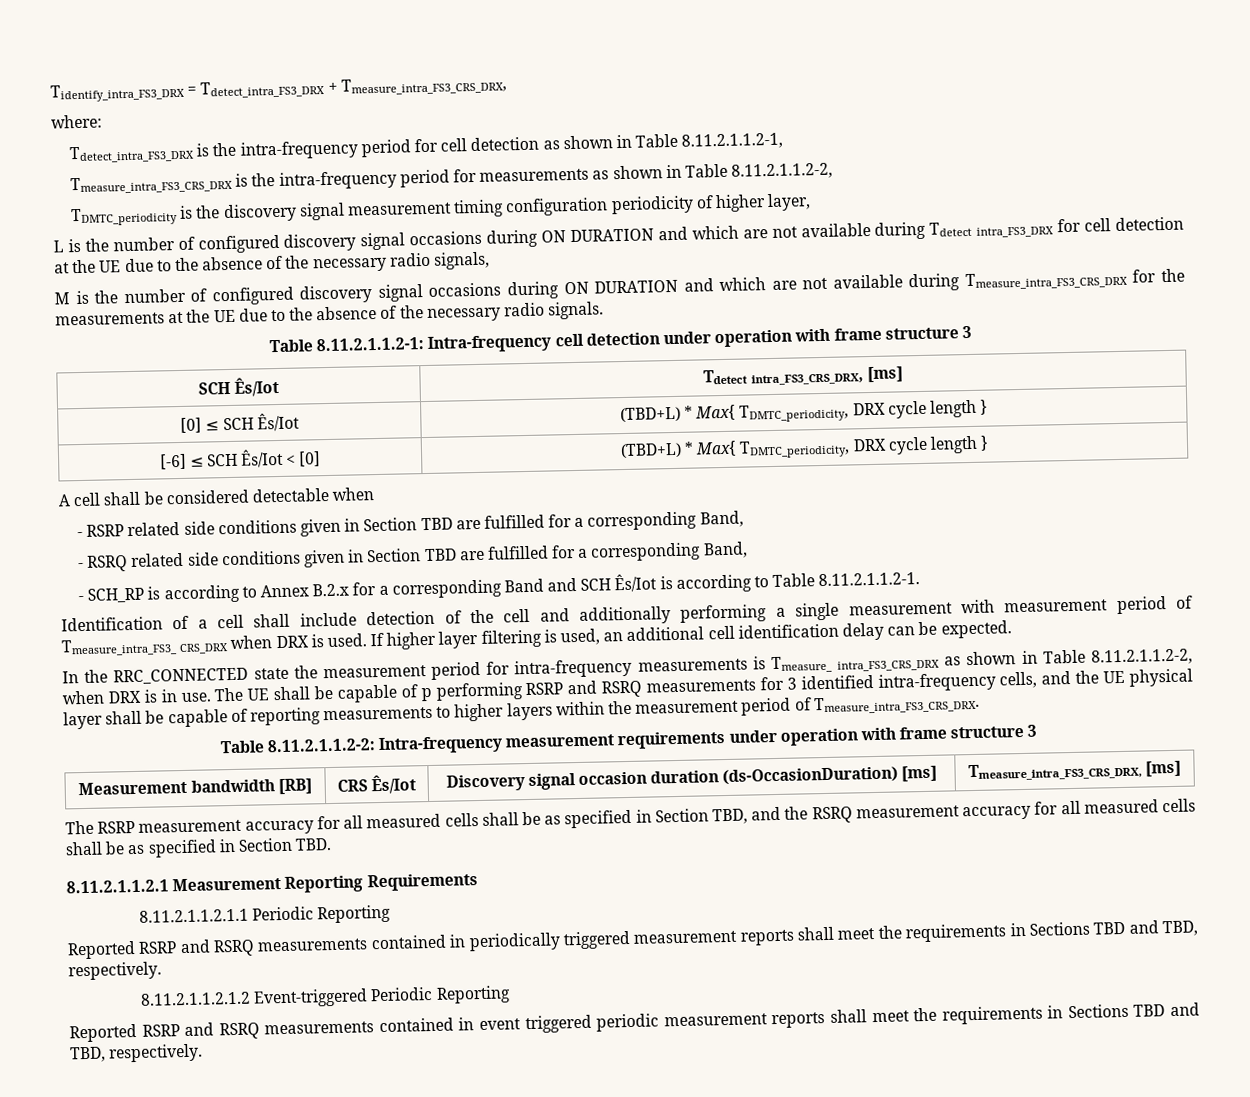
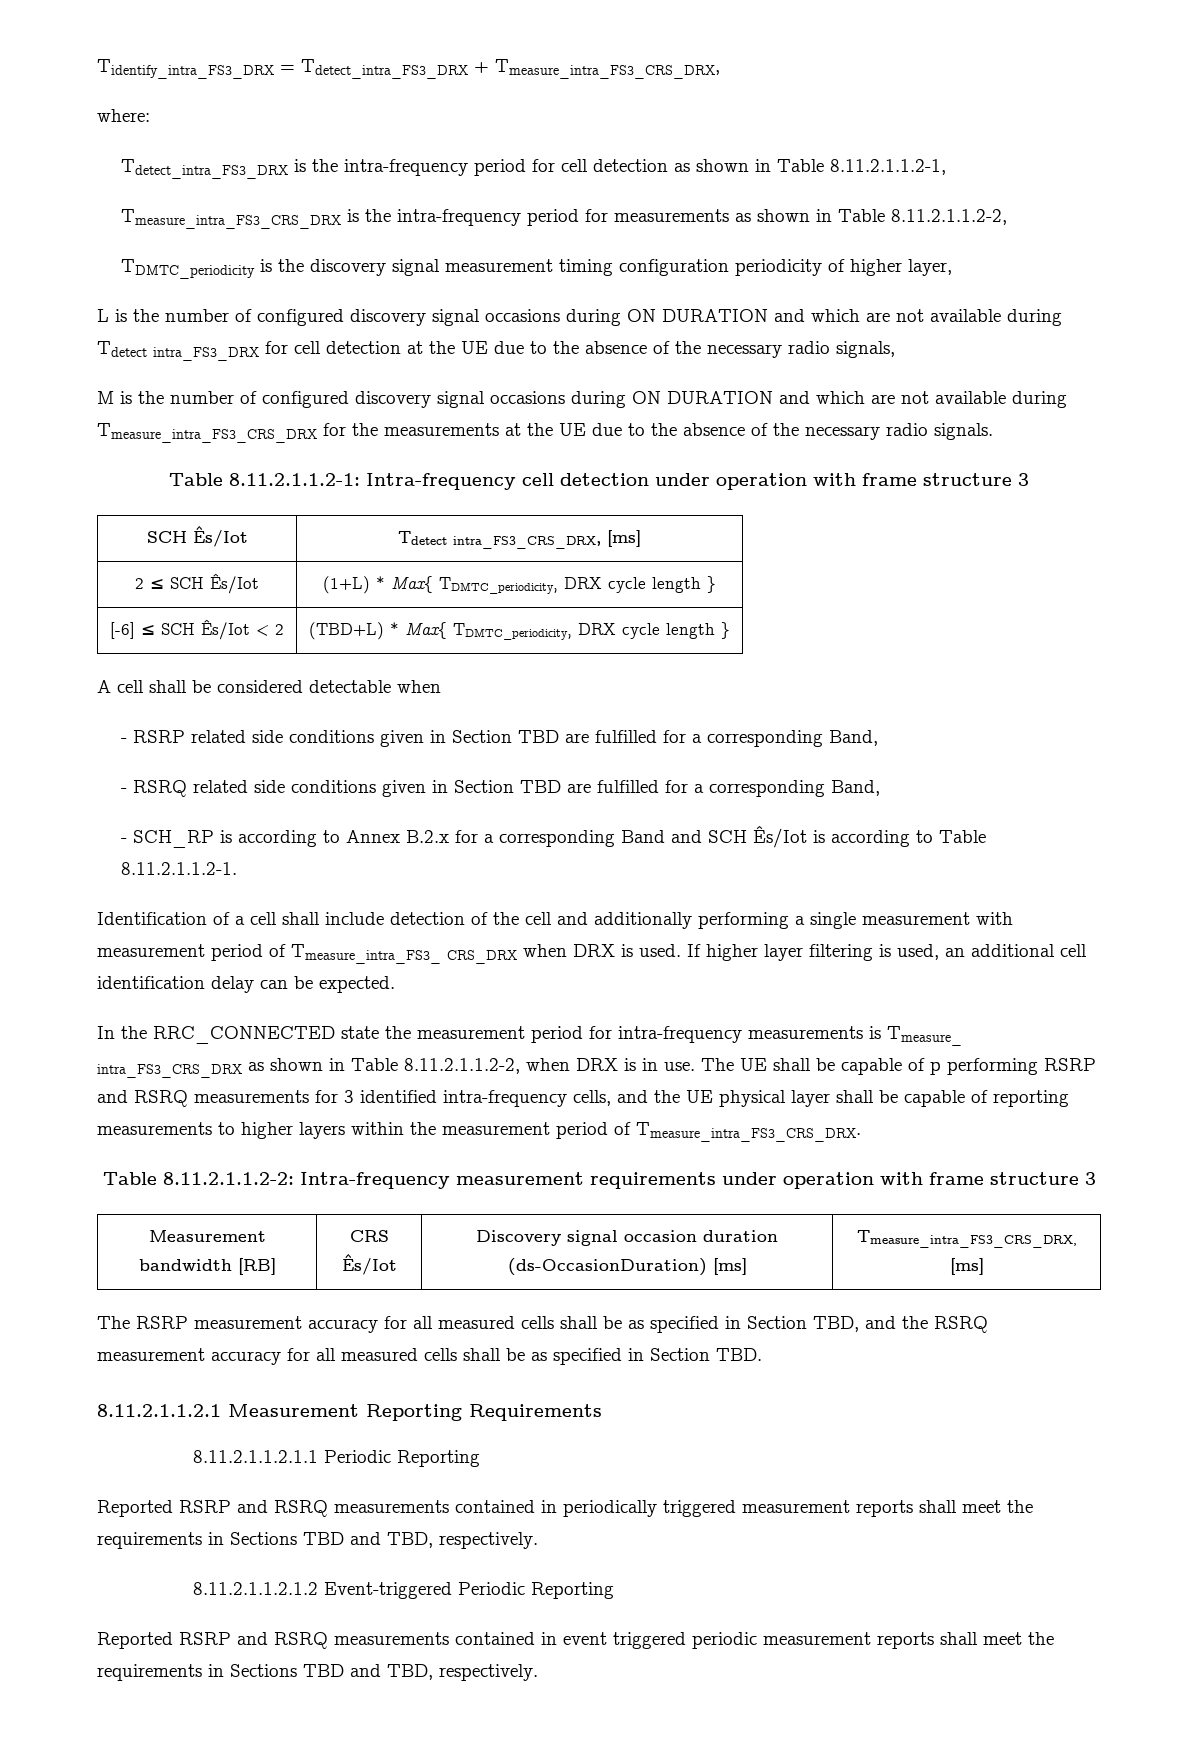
- [0] ≤ SCH Ês/Iot | (TBD+L) * Max{ TDMTC_periodicity, DRX cycle length }
+ 2 ≤ SCH Ês/Iot | (1+L) * Max{ TDMTC_periodicity, DRX cycle length }
- [-6] ≤ SCH Ês/Iot < [0] | (TBD+L) * Max{ TDMTC_periodicity, DRX cycle length }
+ [-6] ≤ SCH Ês/Iot < 2 | (TBD+L) * Max{ TDMTC_periodicity, DRX cycle length }

